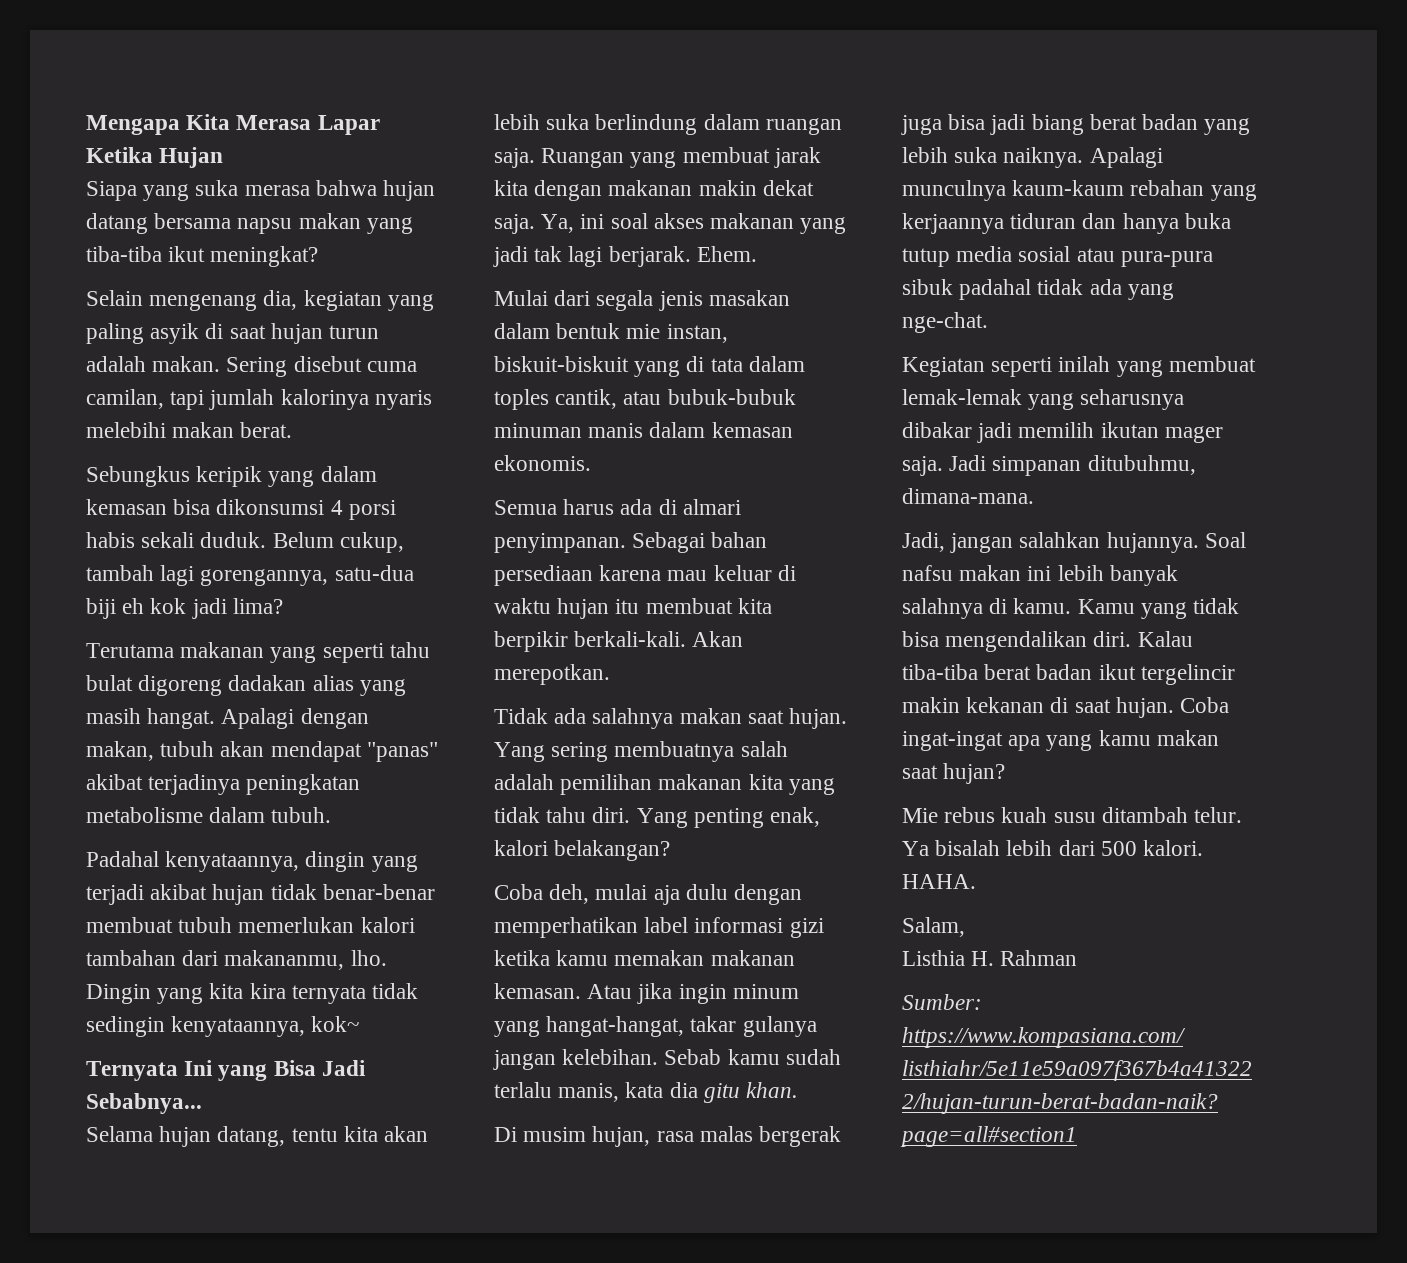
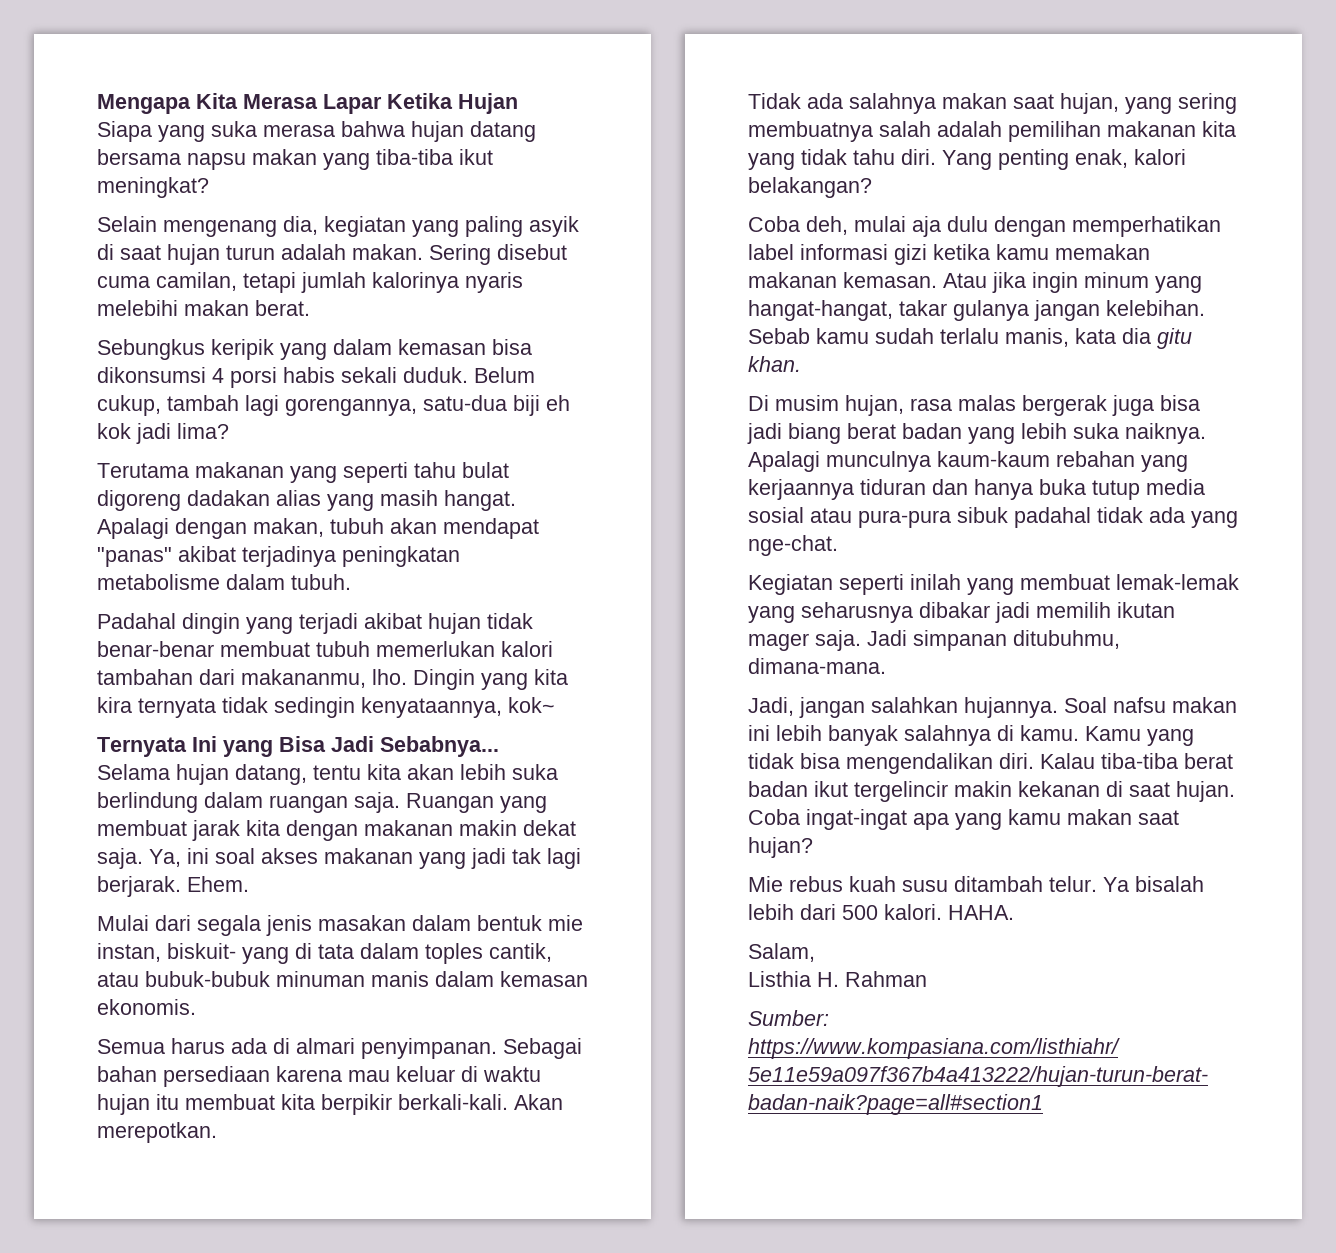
- Sering disebut cuma camilan, tapi jumlah kalorinya nyaris melebihi makan berat.
+ Sering disebut cuma camilan, tetapi jumlah kalorinya nyaris melebihi makan berat.
- Padahal kenyataannya, dingin yang terjadi akibat hujan tidak benar-benar membuat tubuh memerlukan kalori tambahan dari makananmu, lho.
+ Padahal dingin yang terjadi akibat hujan tidak benar-benar membuat tubuh memerlukan kalori tambahan dari makananmu, lho.
- Mulai dari segala jenis masakan dalam bentuk mie instan, biskuit-biskuit yang di tata dalam toples cantik, atau bubuk-bubuk minuman manis dalam kemasan ekonomis.
+ Mulai dari segala jenis masakan dalam bentuk mie instan, biskuit- yang di tata dalam toples cantik, atau bubuk-bubuk minuman manis dalam kemasan ekonomis.
- Tidak ada salahnya makan saat hujan. Yang sering membuatnya salah adalah pemilihan makanan kita yang tidak tahu diri.
+ Tidak ada salahnya makan saat hujan, yang sering membuatnya salah adalah pemilihan makanan kita yang tidak tahu diri.

